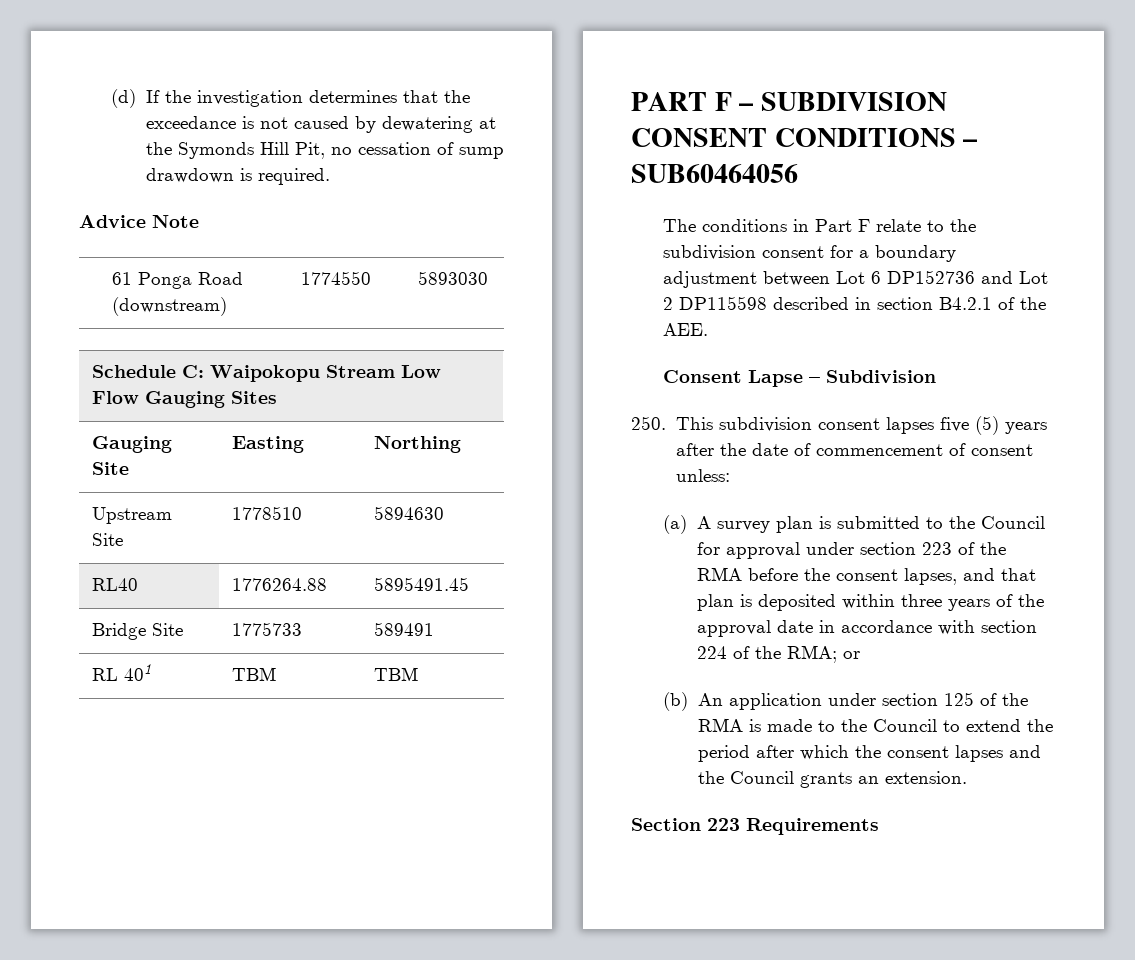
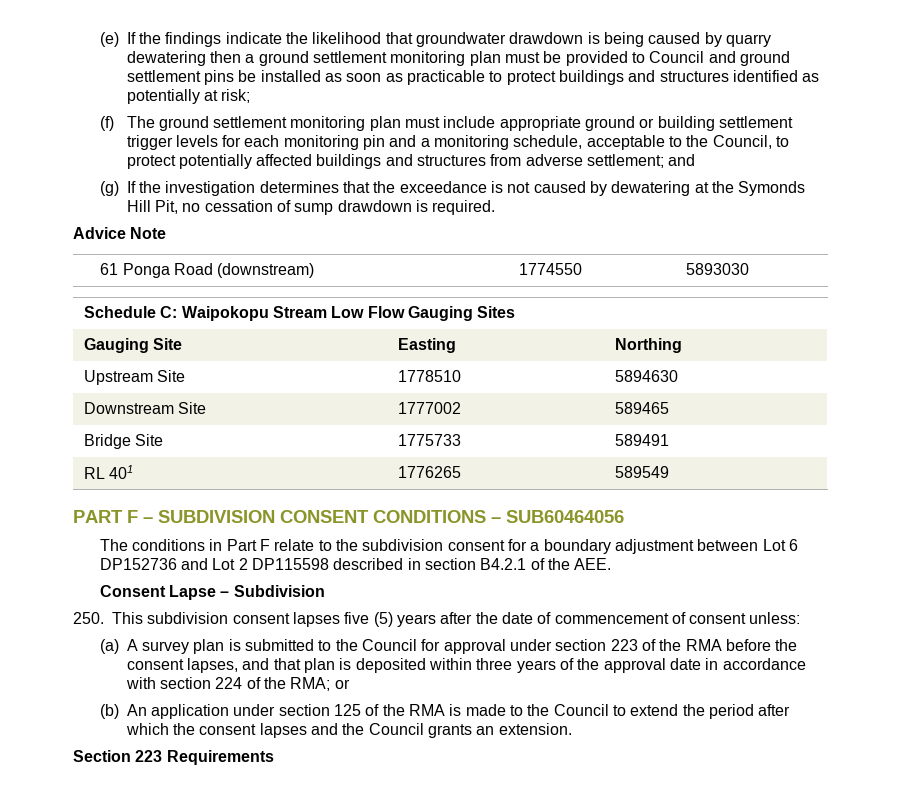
- (d) If the investigation determines that the exceedance is not caused by dewatering at the Symonds Hill Pit, no cessation of sump drawdown is required.
+ (e) If the findings indicate the likelihood that groundwater drawdown is being caused by quarry dewatering then a ground settlement monitoring plan must be provided to Council and ground settlement pins be installed as soon as practicable to protect buildings and structures identified as potentially at risk;
+ (f) The ground settlement monitoring plan must include appropriate ground or building settlement trigger levels for each monitoring pin and a monitoring schedule, acceptable to the Council, to protect potentially affected buildings and structures from adverse settlement; and
+ (g) If the investigation determines that the exceedance is not caused by dewatering at the Symonds Hill Pit, no cessation of sump drawdown is required.
- RL40 | 1776264.88 | 5895491.45
+ Downstream Site | 1777002 | 589465
- RL 401 | TBM | TBM
+ RL 401 | 1776265 | 589549

